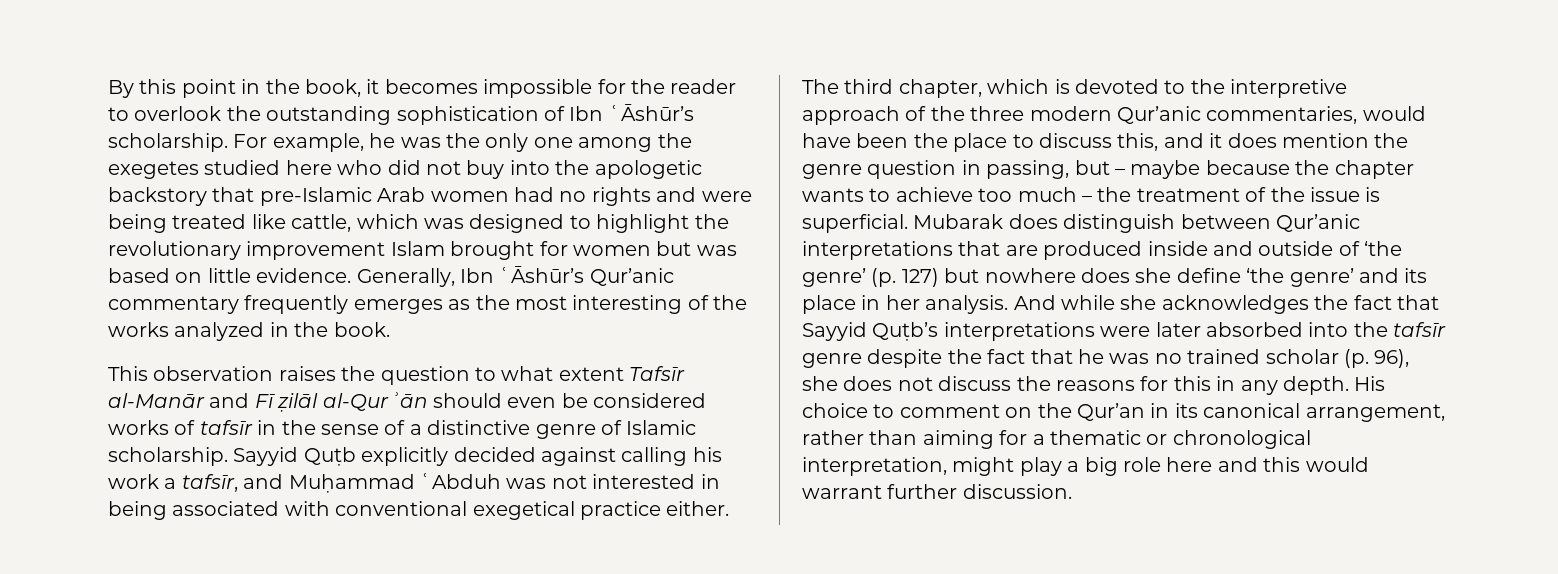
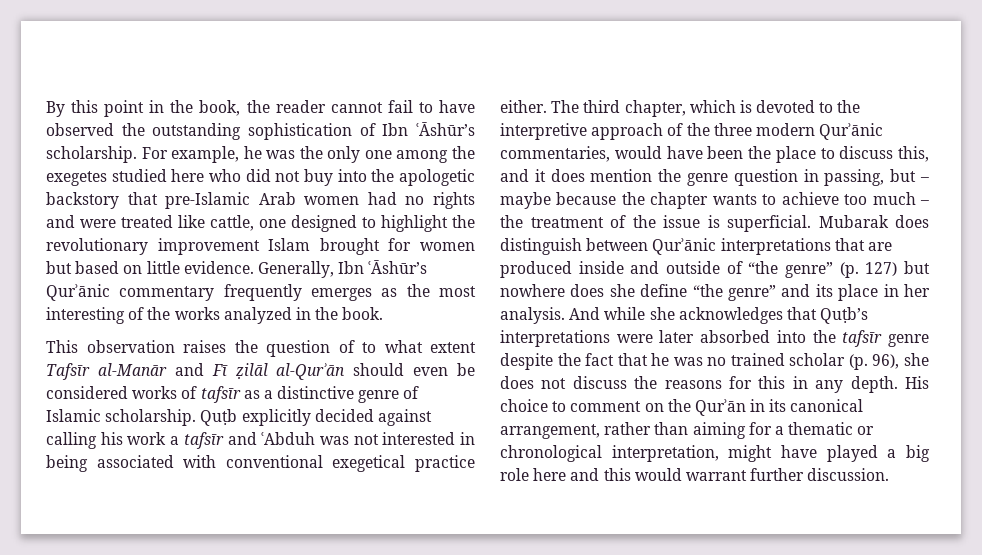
- By this point in the book, it becomes impossible for the reader to overlook the outstanding sophistication of Ibn ʿĀshūr’s scholarship.
+ By this point in the book, the reader cannot fail to have observed the outstanding sophistication of Ibn ʿĀshūr’s scholarship.
- For example, he was the only one among the exegetes studied here who did not buy into the apologetic backstory that pre-Islamic Arab women had no rights and were being treated like cattle, which was designed to highlight the revolutionary improvement Islam brought for women but was based on little evidence.
+ For example, he was the only one among the exegetes studied here who did not buy into the apologetic backstory that pre-Islamic Arab women had no rights and were treated like cattle, one designed to highlight the revolutionary improvement Islam brought for women but based on little evidence.
- Generally, Ibn ʿĀshūr’s Qur’anic commentary frequently emerges as the most interesting of the works analyzed in the book.
+ Generally, Ibn ʿĀshūr’s Qurʾānic commentary frequently emerges as the most interesting of the works analyzed in the book.
- This observation raises the question to what extent Tafsīr al-Manār and Fī ẓilāl al-Qurʾān should even be considered works of tafsīr in the sense of a distinctive genre of Islamic scholarship.
+ This observation raises the question of to what extent Tafsīr al-Manār and Fī ẓilāl al-Qurʾān should even be considered works of tafsīr as a distinctive genre of Islamic scholarship.
- Sayyid Quṭb explicitly decided against calling his work a tafsīr, and Muḥammad ʿAbduh was not interested in being associated with conventional exegetical practice either.
+ Quṭb explicitly decided against calling his work a tafsīr and ʿAbduh was not interested in being associated with conventional exegetical practice either.
- The third chapter, which is devoted to the interpretive approach of the three modern Qur’anic commentaries, would have been the place to discuss this, and it does mention the genre question in passing, but – maybe because the chapter wants to achieve too much – the treatment of the issue is superficial.
+ The third chapter, which is devoted to the interpretive approach of the three modern Qurʾānic commentaries, would have been the place to discuss this, and it does mention the genre question in passing, but – maybe because the chapter wants to achieve too much – the treatment of the issue is superficial.
- Mubarak does distinguish between Qur’anic interpretations that are produced inside and outside of ‘the genre’ (p. 127) but nowhere does she define ‘the genre’ and its place in her analysis.
+ Mubarak does distinguish between Qurʾānic interpretations that are produced inside and outside of “the genre” (p. 127) but nowhere does she define “the genre” and its place in her analysis.
- And while she acknowledges the fact that Sayyid Quṭb’s interpretations were later absorbed into the tafsīr genre despite the fact that he was no trained scholar (p. 96), she does not discuss the reasons for this in any depth.
+ And while she acknowledges that Quṭb’s interpretations were later absorbed into the tafsīr genre despite the fact that he was no trained scholar (p. 96), she does not discuss the reasons for this in any depth.
- His choice to comment on the Qur’an in its canonical arrangement, rather than aiming for a thematic or chronological interpretation, might play a big role here and this would warrant further discussion.
+ His choice to comment on the Qurʾān in its canonical arrangement, rather than aiming for a thematic or chronological interpretation, might have played a big role here and this would warrant further discussion.

